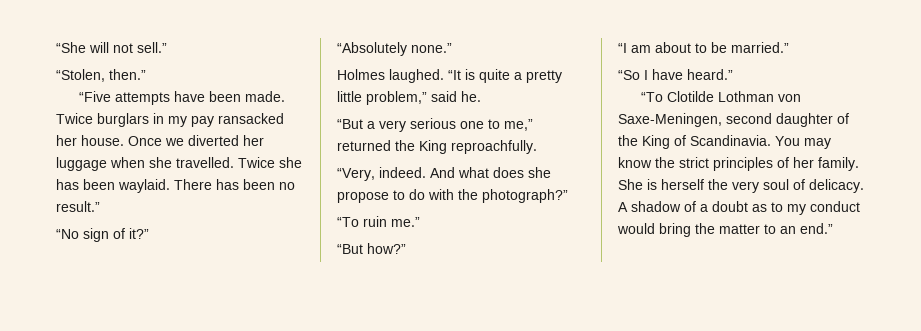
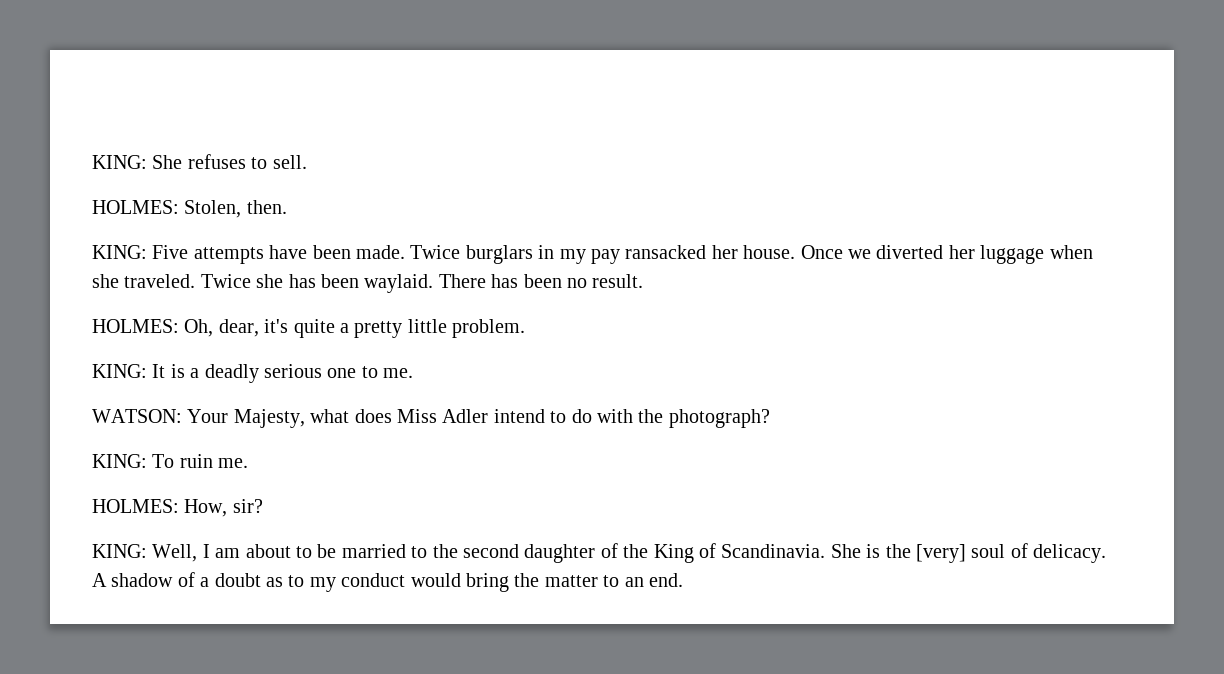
- “She will not sell.”
- “Stolen, then.”
- “Five attempts have been made.
+ KING: She refuses to sell.
+ HOLMES: Stolen, then.
+ KING: Five attempts have been made.
- Once we diverted her luggage when she travelled.
+ Once we diverted her luggage when she traveled.
- There has been no result.”
- “No sign of it?”
- “Absolutely none.”
- Holmes laughed. “It is quite a pretty little problem,” said he.
- “But a very serious one to me,” returned the King reproachfully.
- “Very, indeed. And what does she propose to do with the photograph?”
- “To ruin me.”
- “But how?”
- “I am about to be married.”
- “So I have heard.”
- “To Clotilde Lothman von Saxe-Meningen, second daughter of the King of Scandinavia.
+ There has been no result.
+ HOLMES: Oh, dear, it's quite a pretty little problem.
+ KING: It is a deadly serious one to me.
+ WATSON: Your Majesty, what does Miss Adler intend to do with the photograph?
+ KING: To ruin me.
+ HOLMES: How, sir?
+ KING: Well, I am about to be married to the second daughter of the King of Scandinavia.
- You may know the strict principles of her family. She is herself the very soul of delicacy.
+ She is the [very] soul of delicacy.
- A shadow of a doubt as to my conduct would bring the matter to an end.”
+ A shadow of a doubt as to my conduct would bring the matter to an end.

